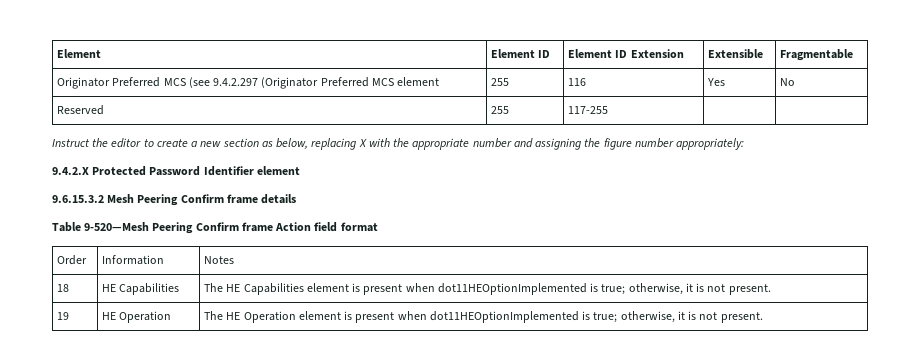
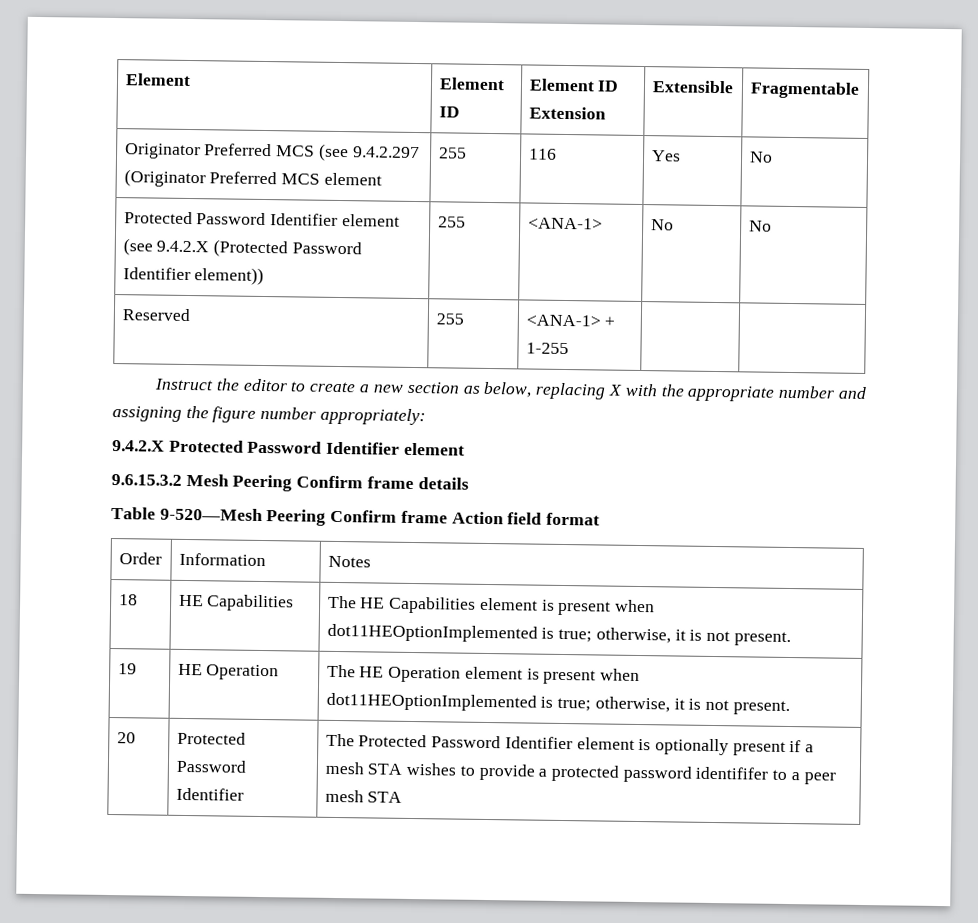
+ Protected Password Identifier element (see 9.4.2.X (Protected Password Identifier element)) | 255 | <ANA-1> | No | No
- Reserved | 255 | 117-255 | |
+ Reserved | 255 | <ANA-1> + 1-255 | |
+ 20 | Protected Password Identifier | The Protected Password Identifier element is optionally present if a mesh STA wishes to provide a protected password identififer to a peer mesh STA

